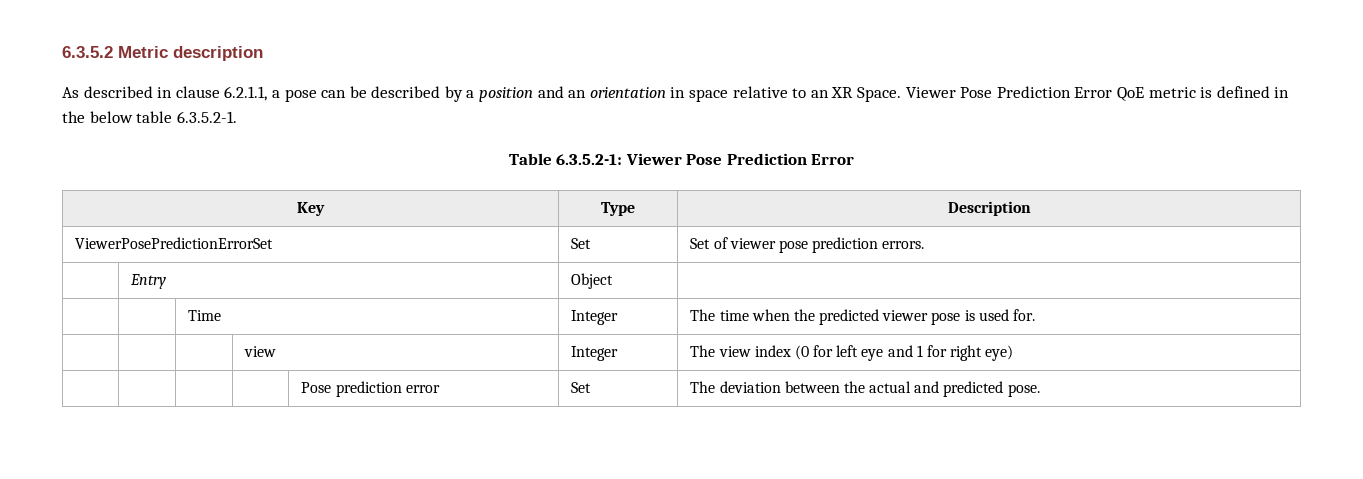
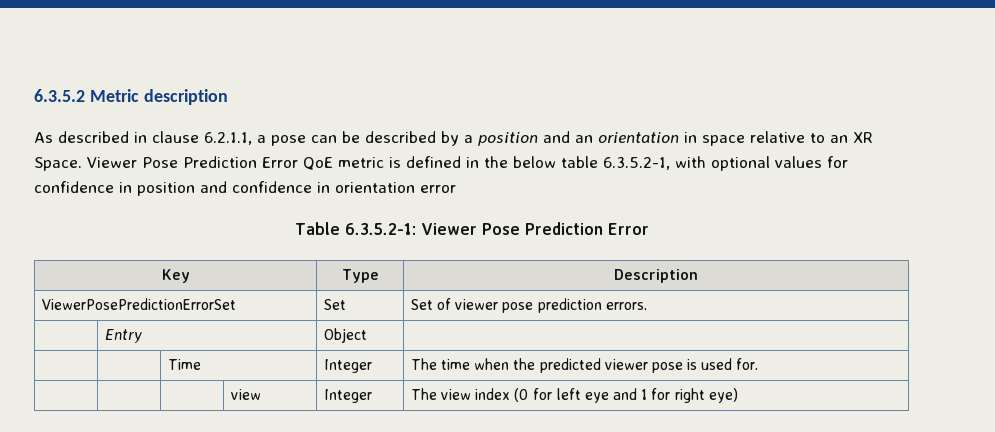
- Viewer Pose Prediction Error QoE metric is defined in the below table 6.3.5.2-1.
+ Viewer Pose Prediction Error QoE metric is defined in the below table 6.3.5.2-1, with optional values for confidence in position and confidence in orientation error
- | | | | Pose prediction error | Set | The deviation between the actual and predicted pose.

